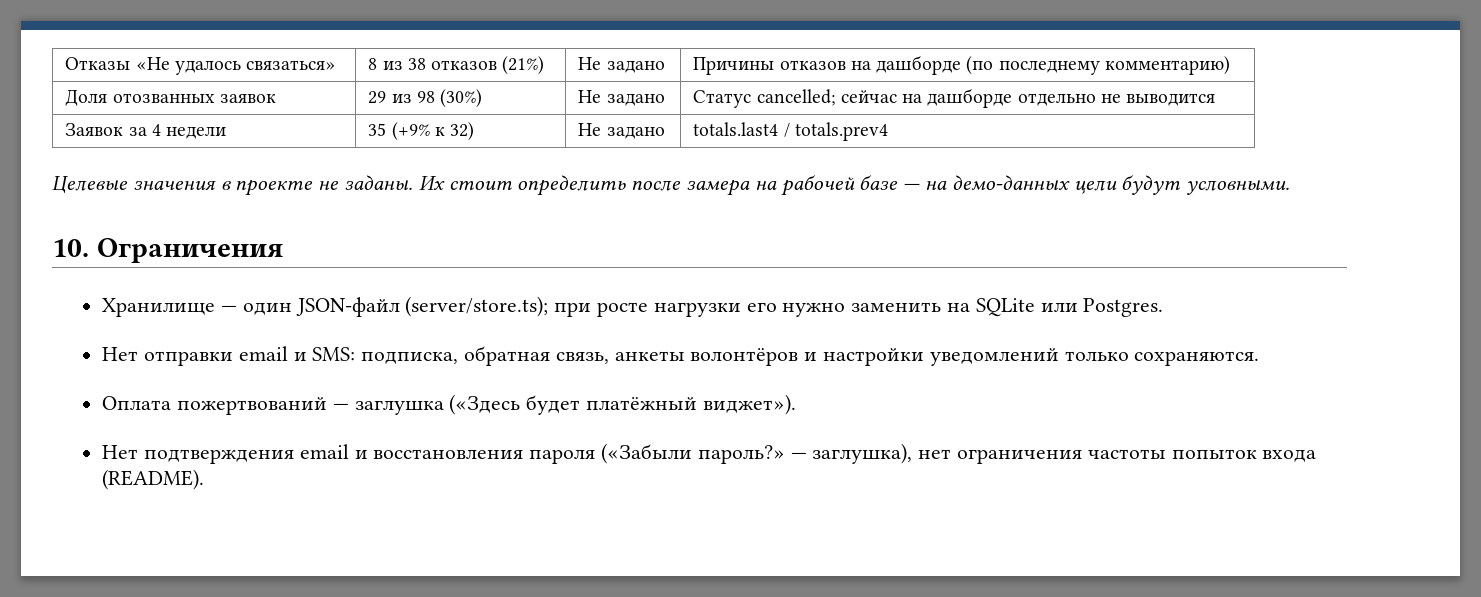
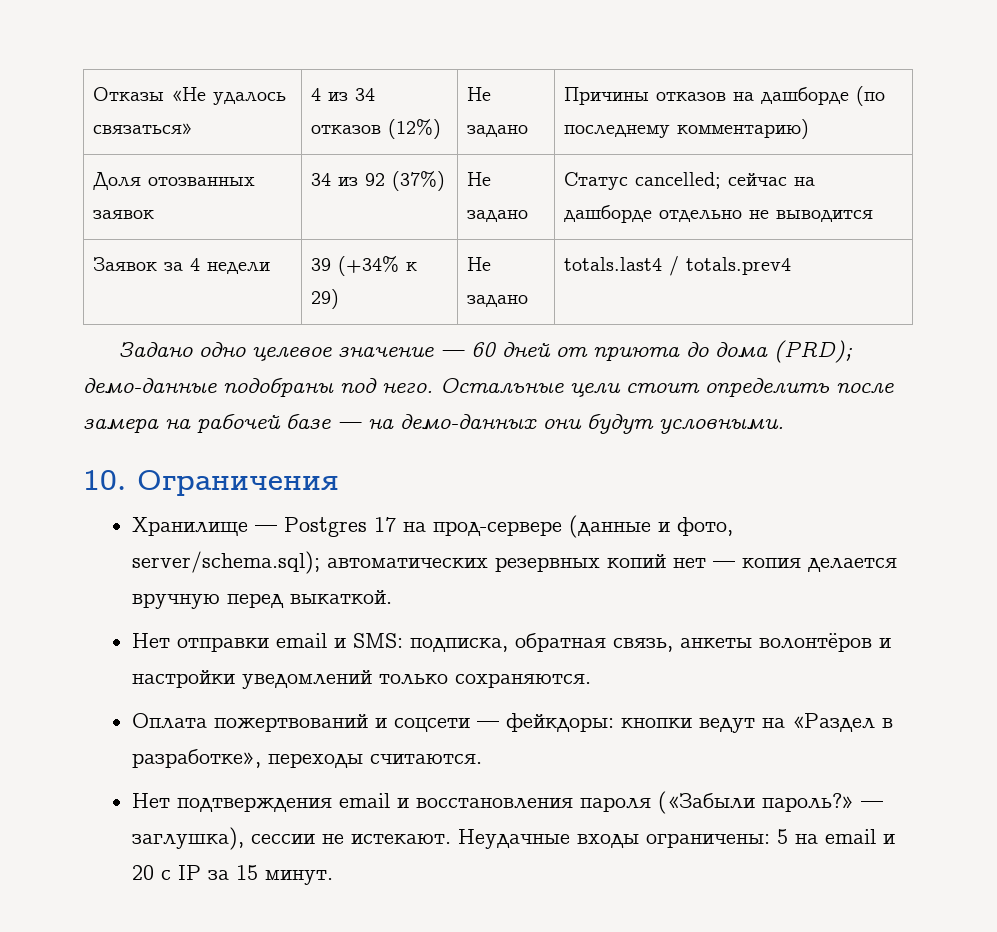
- Отказы «Не удалось связаться» | 8 из 38 отказов (21%) | Не задано | Причины отказов на дашборде (по последнему комментарию)
+ Отказы «Не удалось связаться» | 4 из 34 отказов (12%) | Не задано | Причины отказов на дашборде (по последнему комментарию)
- Доля отозванных заявок | 29 из 98 (30%) | Не задано | Статус cancelled; сейчас на дашборде отдельно не выводится
+ Доля отозванных заявок | 34 из 92 (37%) | Не задано | Статус cancelled; сейчас на дашборде отдельно не выводится
- Заявок за 4 недели | 35 (+9% к 32) | Не задано | totals.last4 / totals.prev4
+ Заявок за 4 недели | 39 (+34% к 29) | Не задано | totals.last4 / totals.prev4
- Целевые значения в проекте не заданы. Их стоит определить после замера на рабочей базе — на демо-данных цели будут условными.
+ Задано одно целевое значение — 60 дней от приюта до дома (PRD); демо-данные подобраны под него. Остальные цели стоит определить после замера на рабочей базе — на демо-данных они будут условными.
- Хранилище — один JSON-файл (server/store.ts); при росте нагрузки его нужно заменить на SQLite или Postgres.
+ Хранилище — Postgres 17 на прод-сервере (данные и фото, server/schema.sql); автоматических резервных копий нет — копия делается вручную перед выкаткой.
- Оплата пожертвований — заглушка («Здесь будет платёжный виджет»).
+ Оплата пожертвований и соцсети — фейкдоры: кнопки ведут на «Раздел в разработке», переходы считаются.
- — заглушка), нет ограничения частоты попыток входа (README).
+ — заглушка), сессии не истекают. Неудачные входы ограничены: 5 на email и 20 с IP за 15 минут.

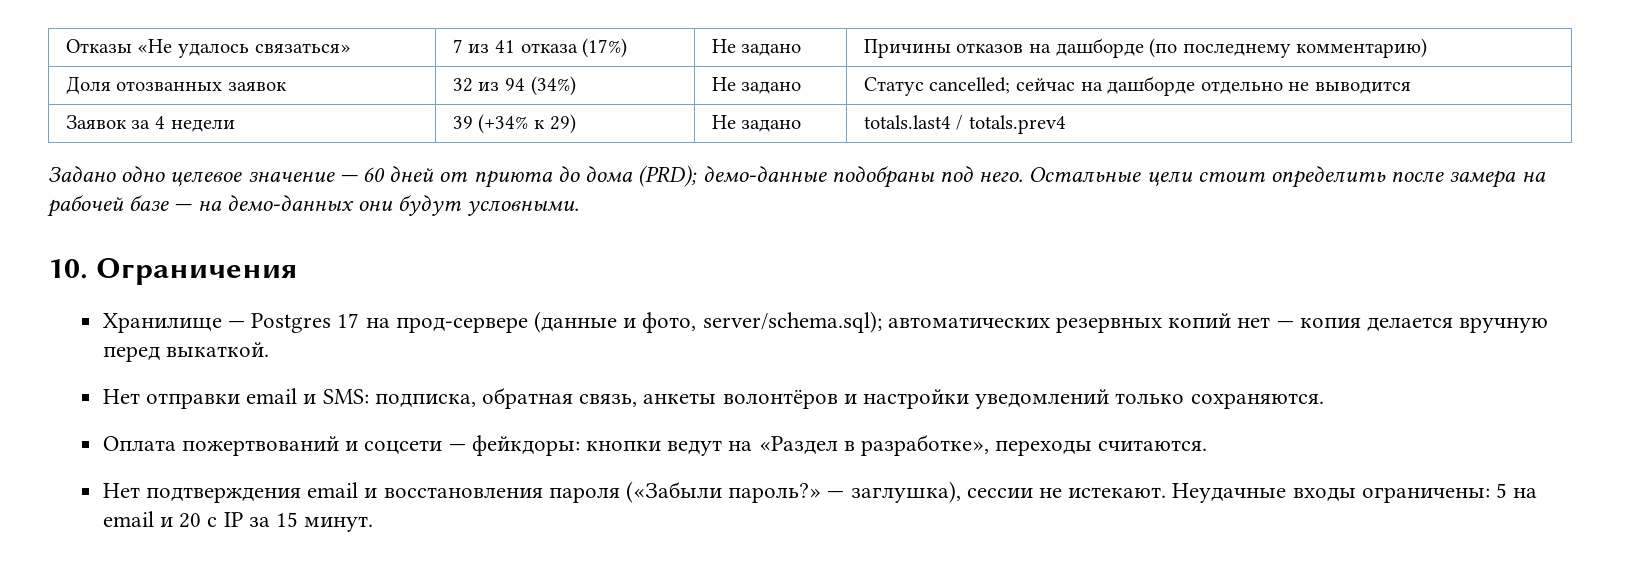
- Отказы «Не удалось связаться» | 4 из 34 отказов (12%) | Не задано | Причины отказов на дашборде (по последнему комментарию)
+ Отказы «Не удалось связаться» | 7 из 41 отказа (17%) | Не задано | Причины отказов на дашборде (по последнему комментарию)
- Доля отозванных заявок | 34 из 92 (37%) | Не задано | Статус cancelled; сейчас на дашборде отдельно не выводится
+ Доля отозванных заявок | 32 из 94 (34%) | Не задано | Статус cancelled; сейчас на дашборде отдельно не выводится

